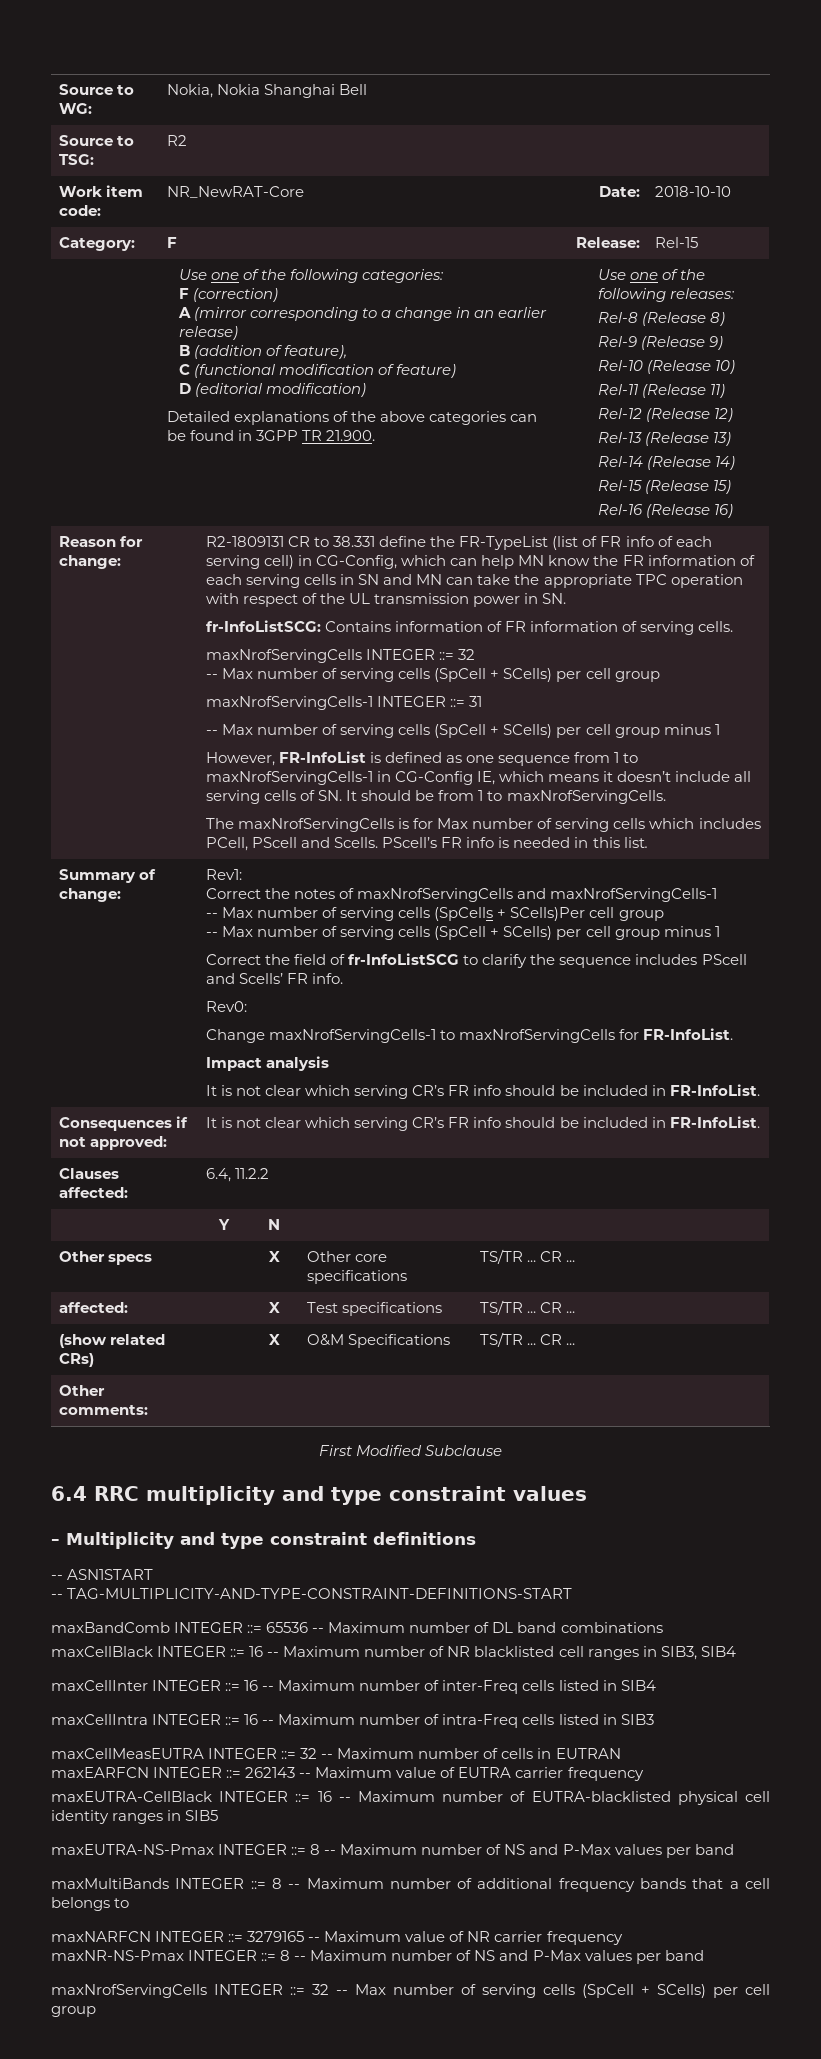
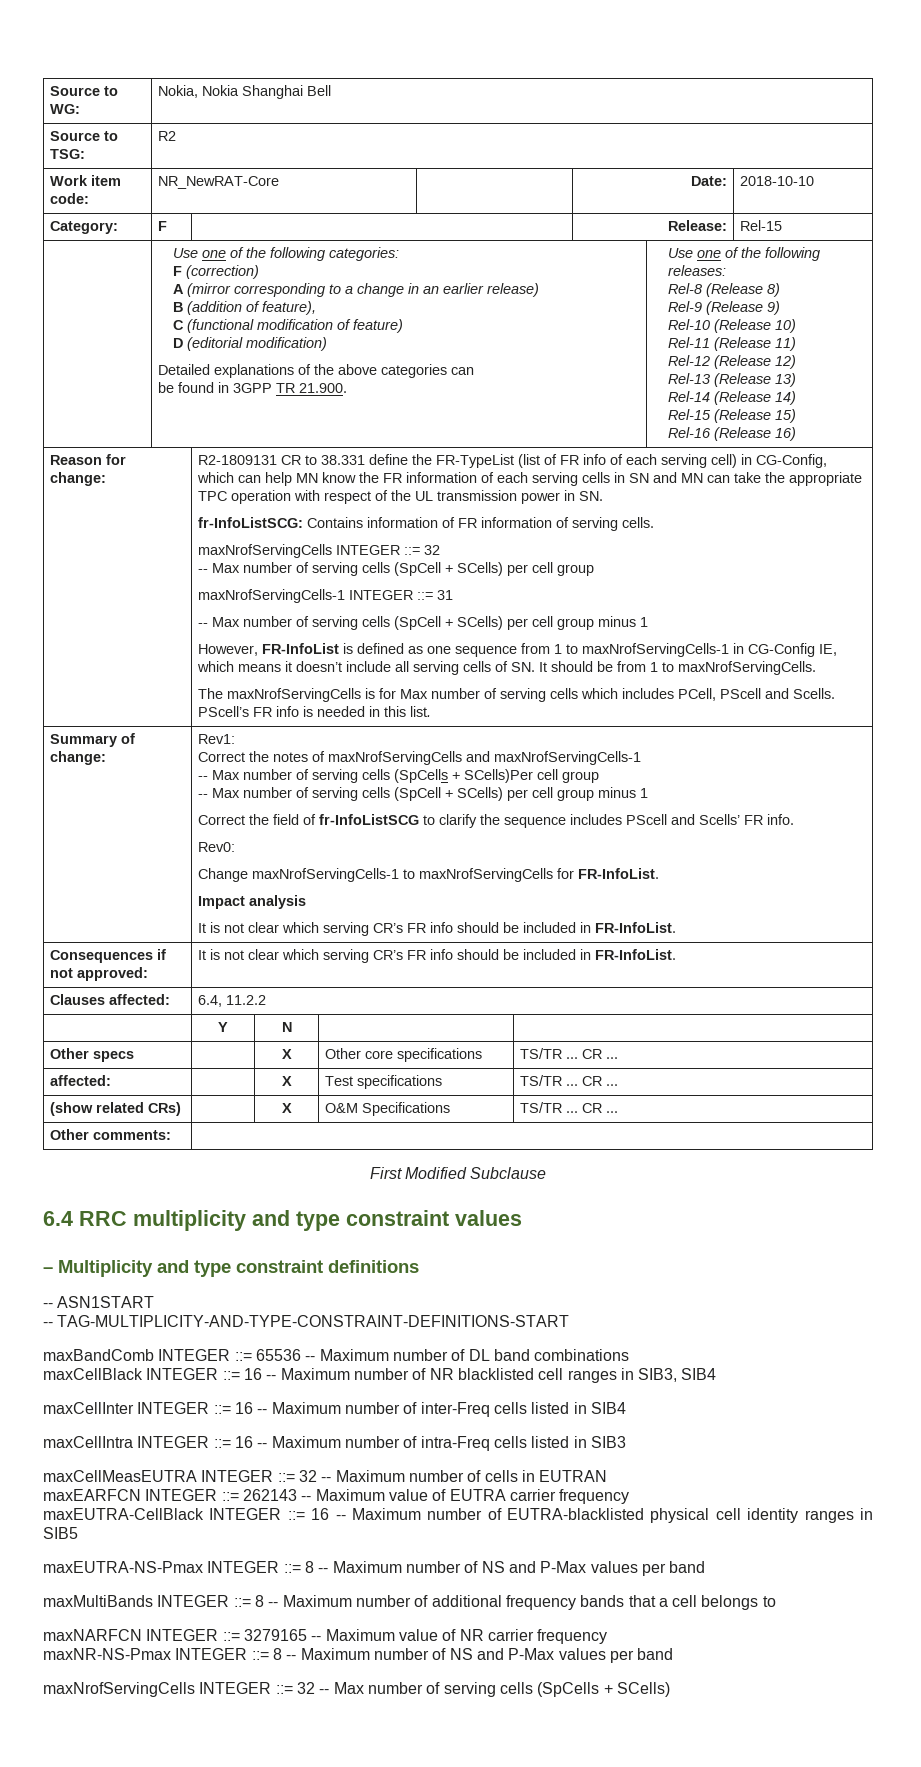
- maxNrofServingCells INTEGER ::= 32 -- Max number of serving cells (SpCell + SCells) per cell group
+ maxNrofServingCells INTEGER ::= 32 -- Max number of serving cells (SpCells + SCells)

